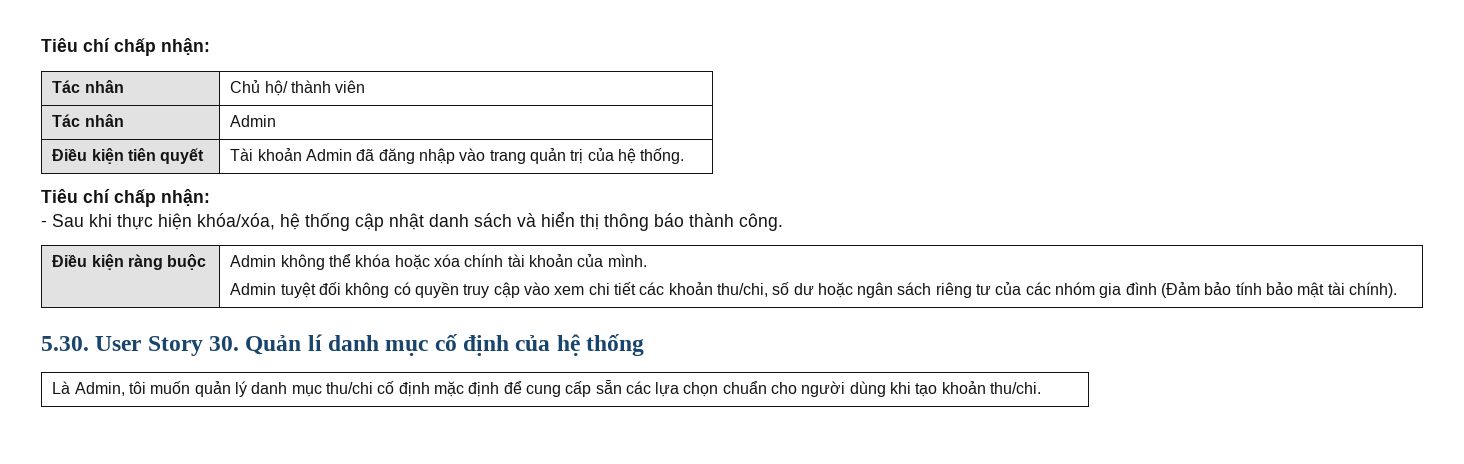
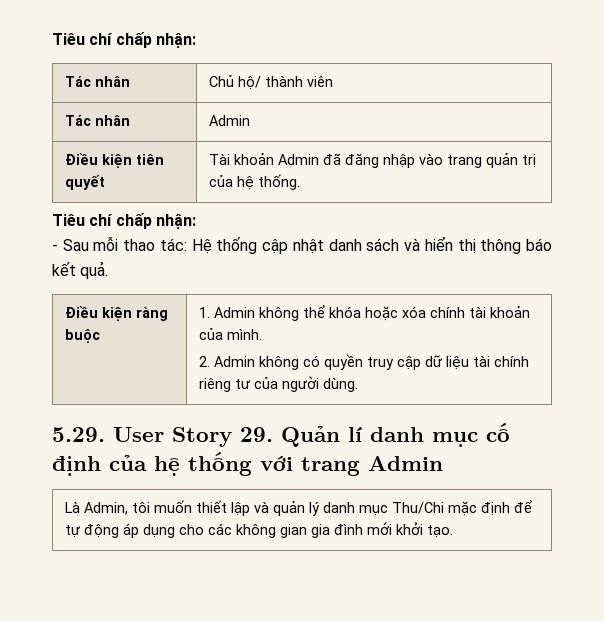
- - Sau khi thực hiện khóa/xóa, hệ thống cập nhật danh sách và hiển thị thông báo thành công.
+ - Sau mỗi thao tác: Hệ thống cập nhật danh sách và hiển thị thông báo kết quả.
- Admin không thể khóa hoặc xóa chính tài khoản của mình.
+ 1. Admin không thể khóa hoặc xóa chính tài khoản của mình.
- Admin tuyệt đối không có quyền truy cập vào xem chi tiết các khoản thu/chi, số dư hoặc ngân sách riêng tư của các nhóm gia đình (Đảm bảo tính bảo mật tài chính).
- 5.30. User Story 30. Quản lí danh mục cố định của hệ thống
+ 2. Admin không có quyền truy cập dữ liệu tài chính riêng tư của người dùng.
+ 5.29. User Story 29. Quản lí danh mục cố định của hệ thống với trang Admin
- Là Admin, tôi muốn quản lý danh mục thu/chi cố định mặc định để cung cấp sẵn các lựa chọn chuẩn cho người dùng khi tạo khoản thu/chi.
+ Là Admin, tôi muốn thiết lập và quản lý danh mục Thu/Chi mặc định để tự động áp dụng cho các không gian gia đình mới khởi tạo.

